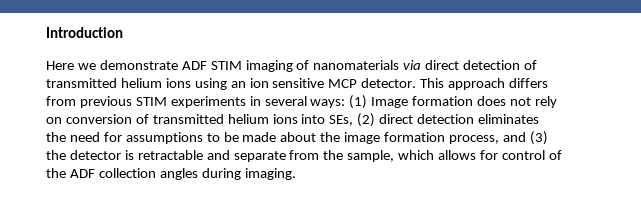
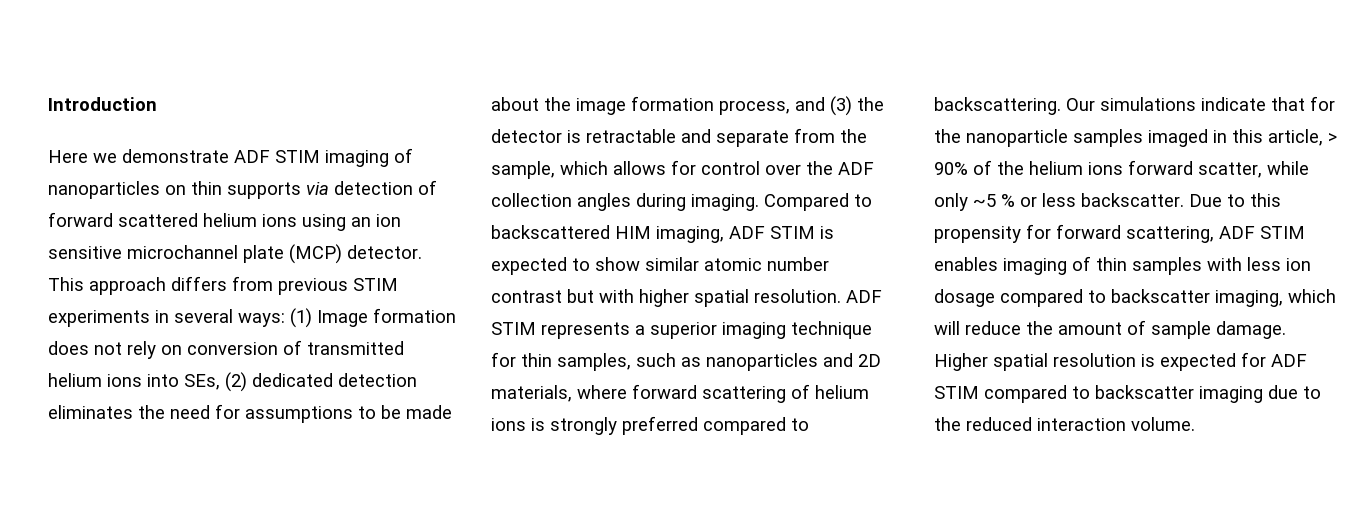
- Here we demonstrate ADF STIM imaging of nanomaterials via direct detection of transmitted helium ions using an ion sensitive MCP detector.
+ Here we demonstrate ADF STIM imaging of nanoparticles on thin supports via detection of forward scattered helium ions using an ion sensitive microchannel plate (MCP) detector.
- This approach differs from previous STIM experiments in several ways: (1) Image formation does not rely on conversion of transmitted helium ions into SEs, (2) direct detection eliminates the need for assumptions to be made about the image formation process, and (3) the detector is retractable and separate from the sample, which allows for control of the ADF collection angles during imaging.
+ This approach differs from previous STIM experiments in several ways: (1) Image formation does not rely on conversion of transmitted helium ions into SEs, (2) dedicated detection eliminates the need for assumptions to be made about the image formation process, and (3) the detector is retractable and separate from the sample, which allows for control over the ADF collection angles during imaging.
+ Compared to backscattered HIM imaging, ADF STIM is expected to show similar atomic number contrast but with higher spatial resolution. ADF STIM represents a superior imaging technique for thin samples, such as nanoparticles and 2D materials, where forward scattering of helium ions is strongly preferred compared to backscattering. Our simulations indicate that for the nanoparticle samples imaged in this article, > 90% of the helium ions forward scatter, while only ~5 % or less backscatter. Due to this propensity for forward scattering, ADF STIM enables imaging of thin samples with less ion dosage compared to backscatter imaging, which will reduce the amount of sample damage. Higher spatial resolution is expected for ADF STIM compared to backscatter imaging due to the reduced interaction volume.

